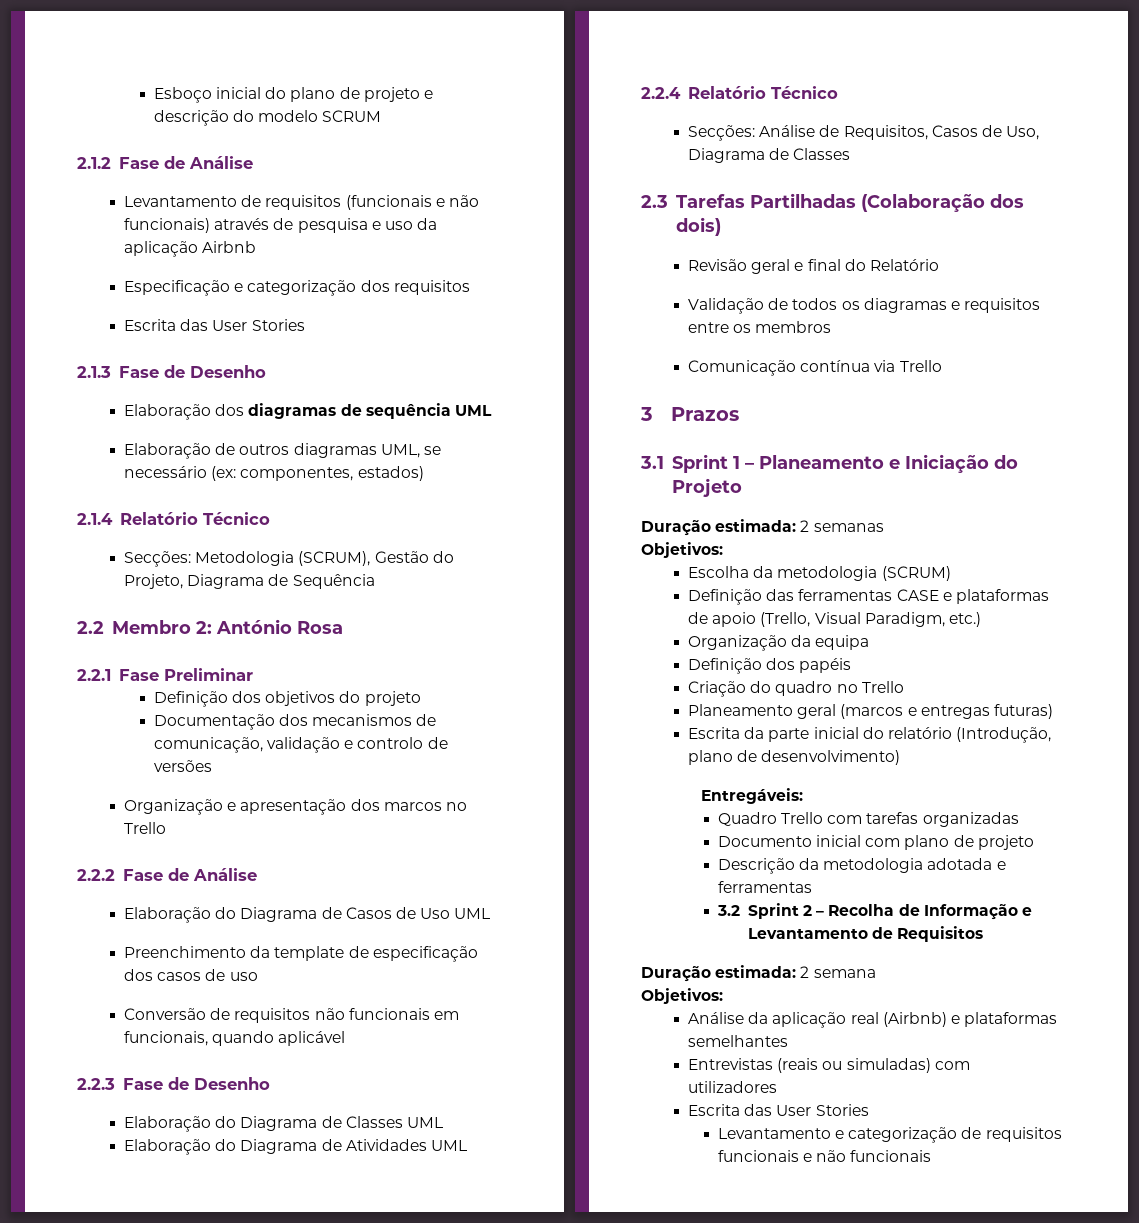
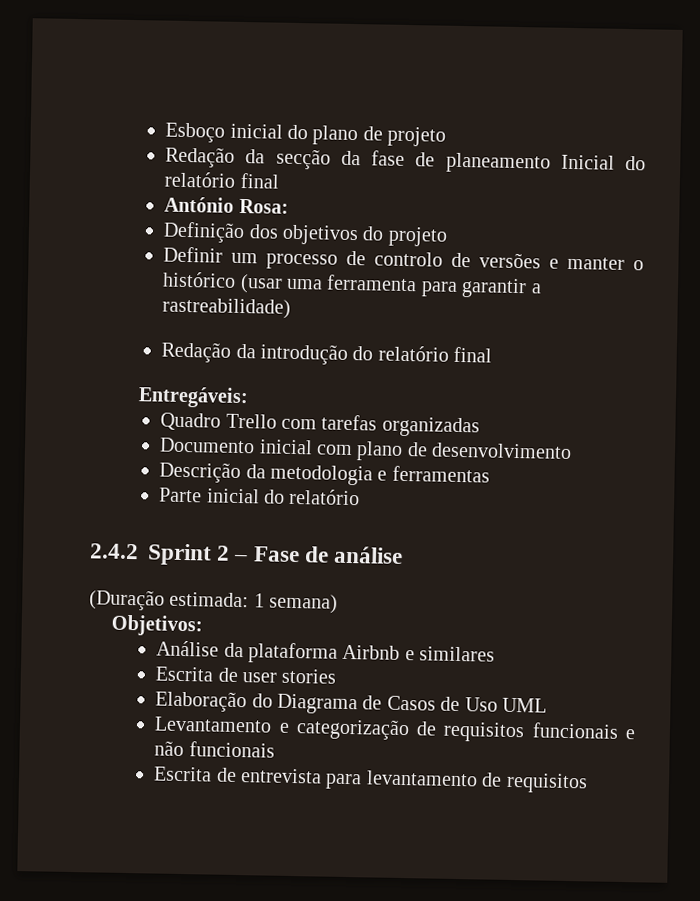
- Esboço inicial do plano de projeto e descrição do modelo SCRUM
- 2.1.2 Fase de Análise
- Levantamento de requisitos (funcionais e não funcionais) através de pesquisa e uso da aplicação Airbnb
- Especificação e categorização dos requisitos
- Escrita das User Stories
- 2.1.3 Fase de Desenho
- Elaboração dos diagramas de sequência UML
- Elaboração de outros diagramas UML, se necessário (ex: componentes, estados)
- 2.1.4 Relatório Técnico
- Secções: Metodologia (SCRUM), Gestão do Projeto, Diagrama de Sequência
- 2.2 Membro 2: António Rosa
- 2.2.1 Fase Preliminar
+ Esboço inicial do plano de projeto
+ Redação da secção da fase de planeamento Inicial do relatório final
+ António Rosa:
- Documentação dos mecanismos de comunicação, validação e controlo de versões
- Organização e apresentação dos marcos no Trello
- 2.2.2 Fase de Análise
- Elaboração do Diagrama de Casos de Uso UML
- Preenchimento da template de especificação dos casos de uso
- Conversão de requisitos não funcionais em funcionais, quando aplicável
- 2.2.3 Fase de Desenho
- Elaboração do Diagrama de Classes UML
- Elaboração do Diagrama de Atividades UML
- 2.2.4 Relatório Técnico
- Secções: Análise de Requisitos, Casos de Uso, Diagrama de Classes
- 2.3 Tarefas Partilhadas (Colaboração dos dois)
- Revisão geral e final do Relatório
- Validação de todos os diagramas e requisitos entre os membros
- Comunicação contínua via Trello
- 3 Prazos
- 3.1 Sprint 1 – Planeamento e Iniciação do Projeto
- Duração estimada: 2 semanas
- Objetivos:
- Escolha da metodologia (SCRUM)
- Definição das ferramentas CASE e plataformas de apoio (Trello, Visual Paradigm, etc.)
- Organização da equipa
- Definição dos papéis
- Criação do quadro no Trello
- Planeamento geral (marcos e entregas futuras)
- Escrita da parte inicial do relatório (Introdução, plano de desenvolvimento)
+ Definir um processo de controlo de versões e manter o histórico (usar uma ferramenta para garantir a rastreabilidade)
+ Redação da introdução do relatório final
- Documento inicial com plano de projeto
+ Documento inicial com plano de desenvolvimento
- Descrição da metodologia adotada e ferramentas
+ Descrição da metodologia e ferramentas
- 3.2 Sprint 2 – Recolha de Informação e Levantamento de Requisitos
- Duração estimada: 2 semana
+ Parte inicial do relatório
+ 2.4.2 Sprint 2 – Fase de análise
+ (Duração estimada: 1 semana)
  Objetivos:
- Análise da aplicação real (Airbnb) e plataformas semelhantes
- Entrevistas (reais ou simuladas) com utilizadores
- Escrita das User Stories
+ Análise da plataforma Airbnb e similares
+ Escrita de user stories
+ Elaboração do Diagrama de Casos de Uso UML
+ Escrita de entrevista para levantamento de requisitos

